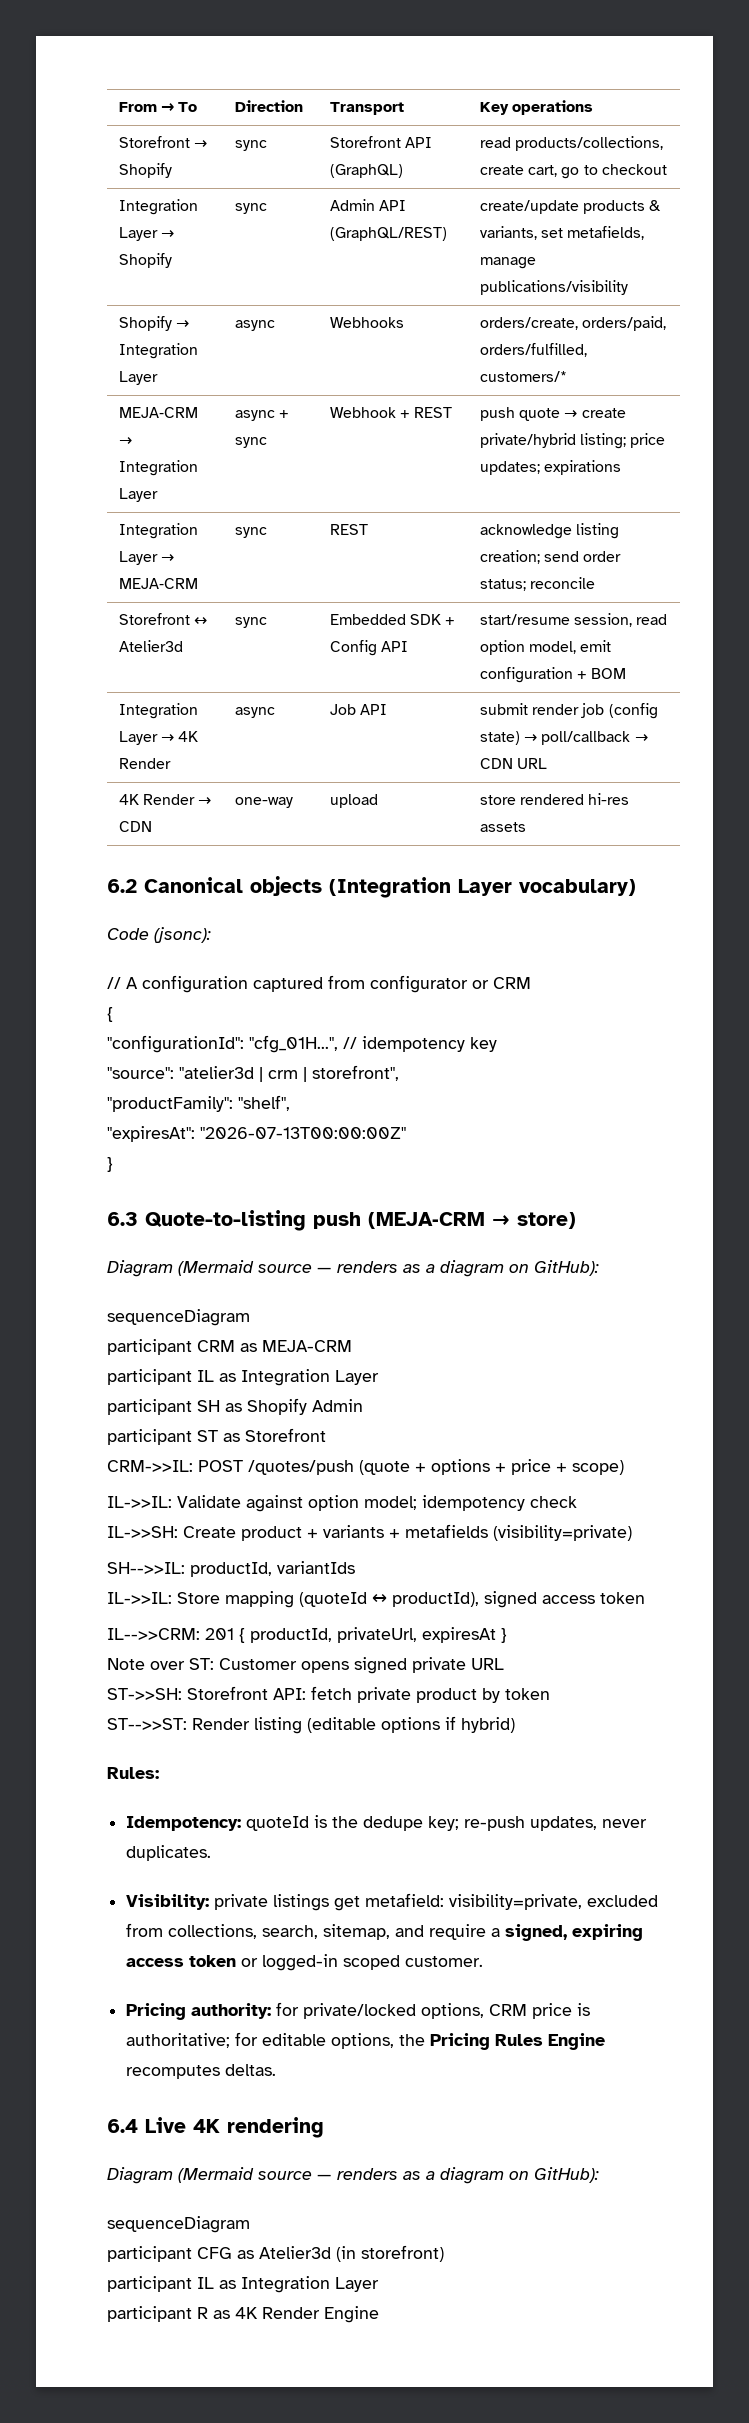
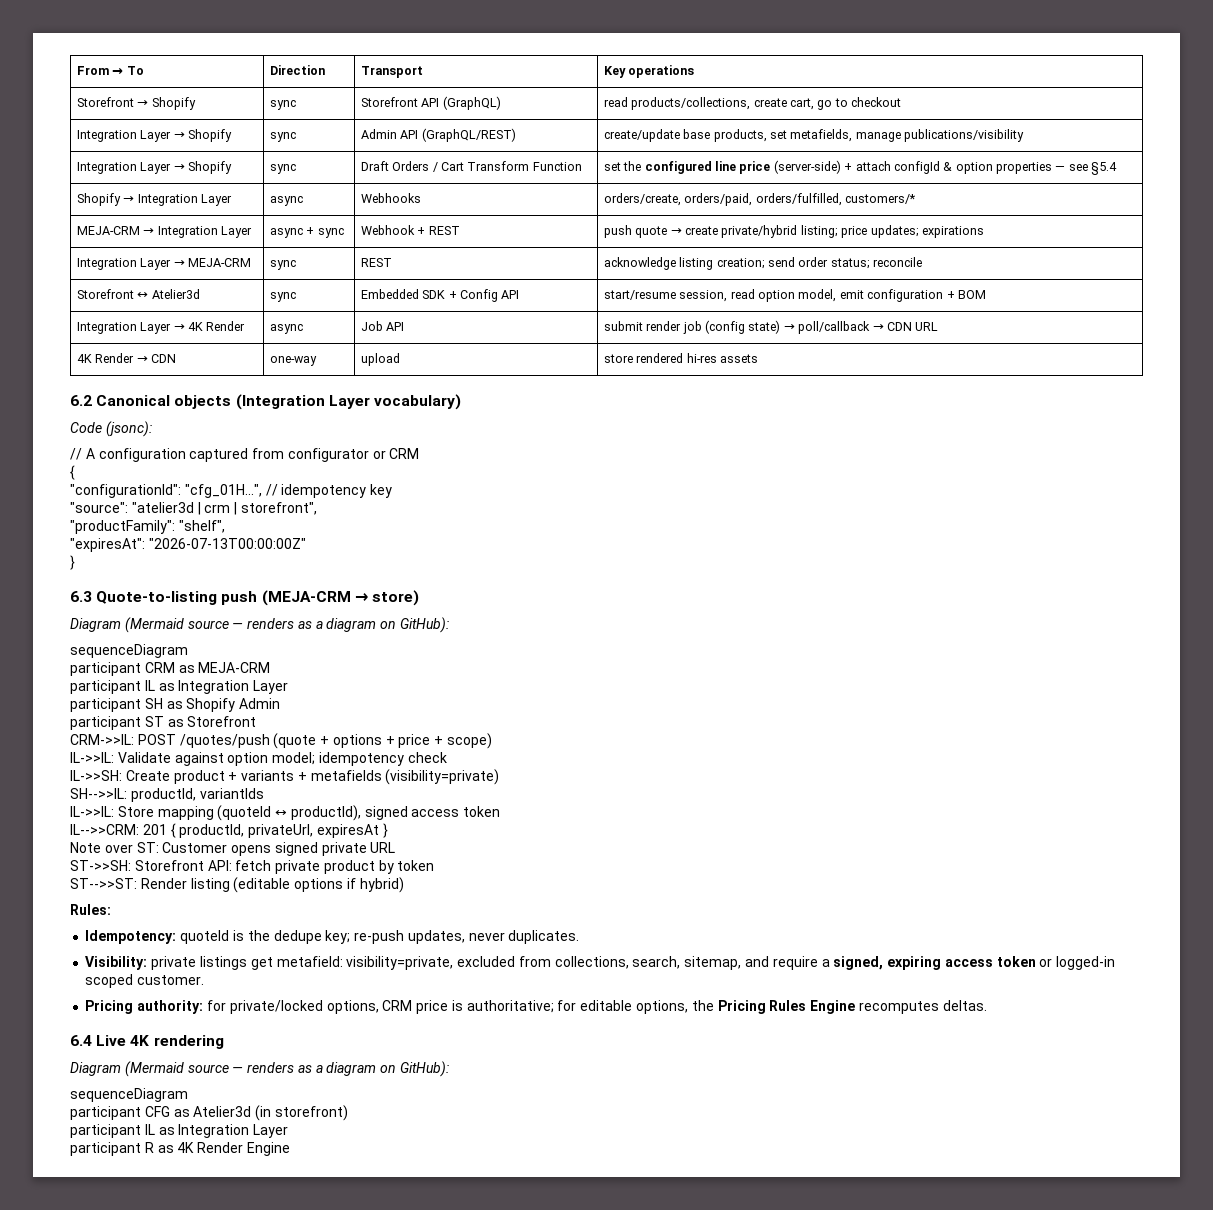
- Integration Layer → Shopify | sync | Admin API (GraphQL/REST) | create/update products & variants, set metafields, manage publications/visibility
+ Integration Layer → Shopify | sync | Admin API (GraphQL/REST) | create/update base products, set metafields, manage publications/visibility
+ Integration Layer → Shopify | sync | Draft Orders / Cart Transform Function | set the configured line price (server-side) + attach configId & option properties — see §5.4

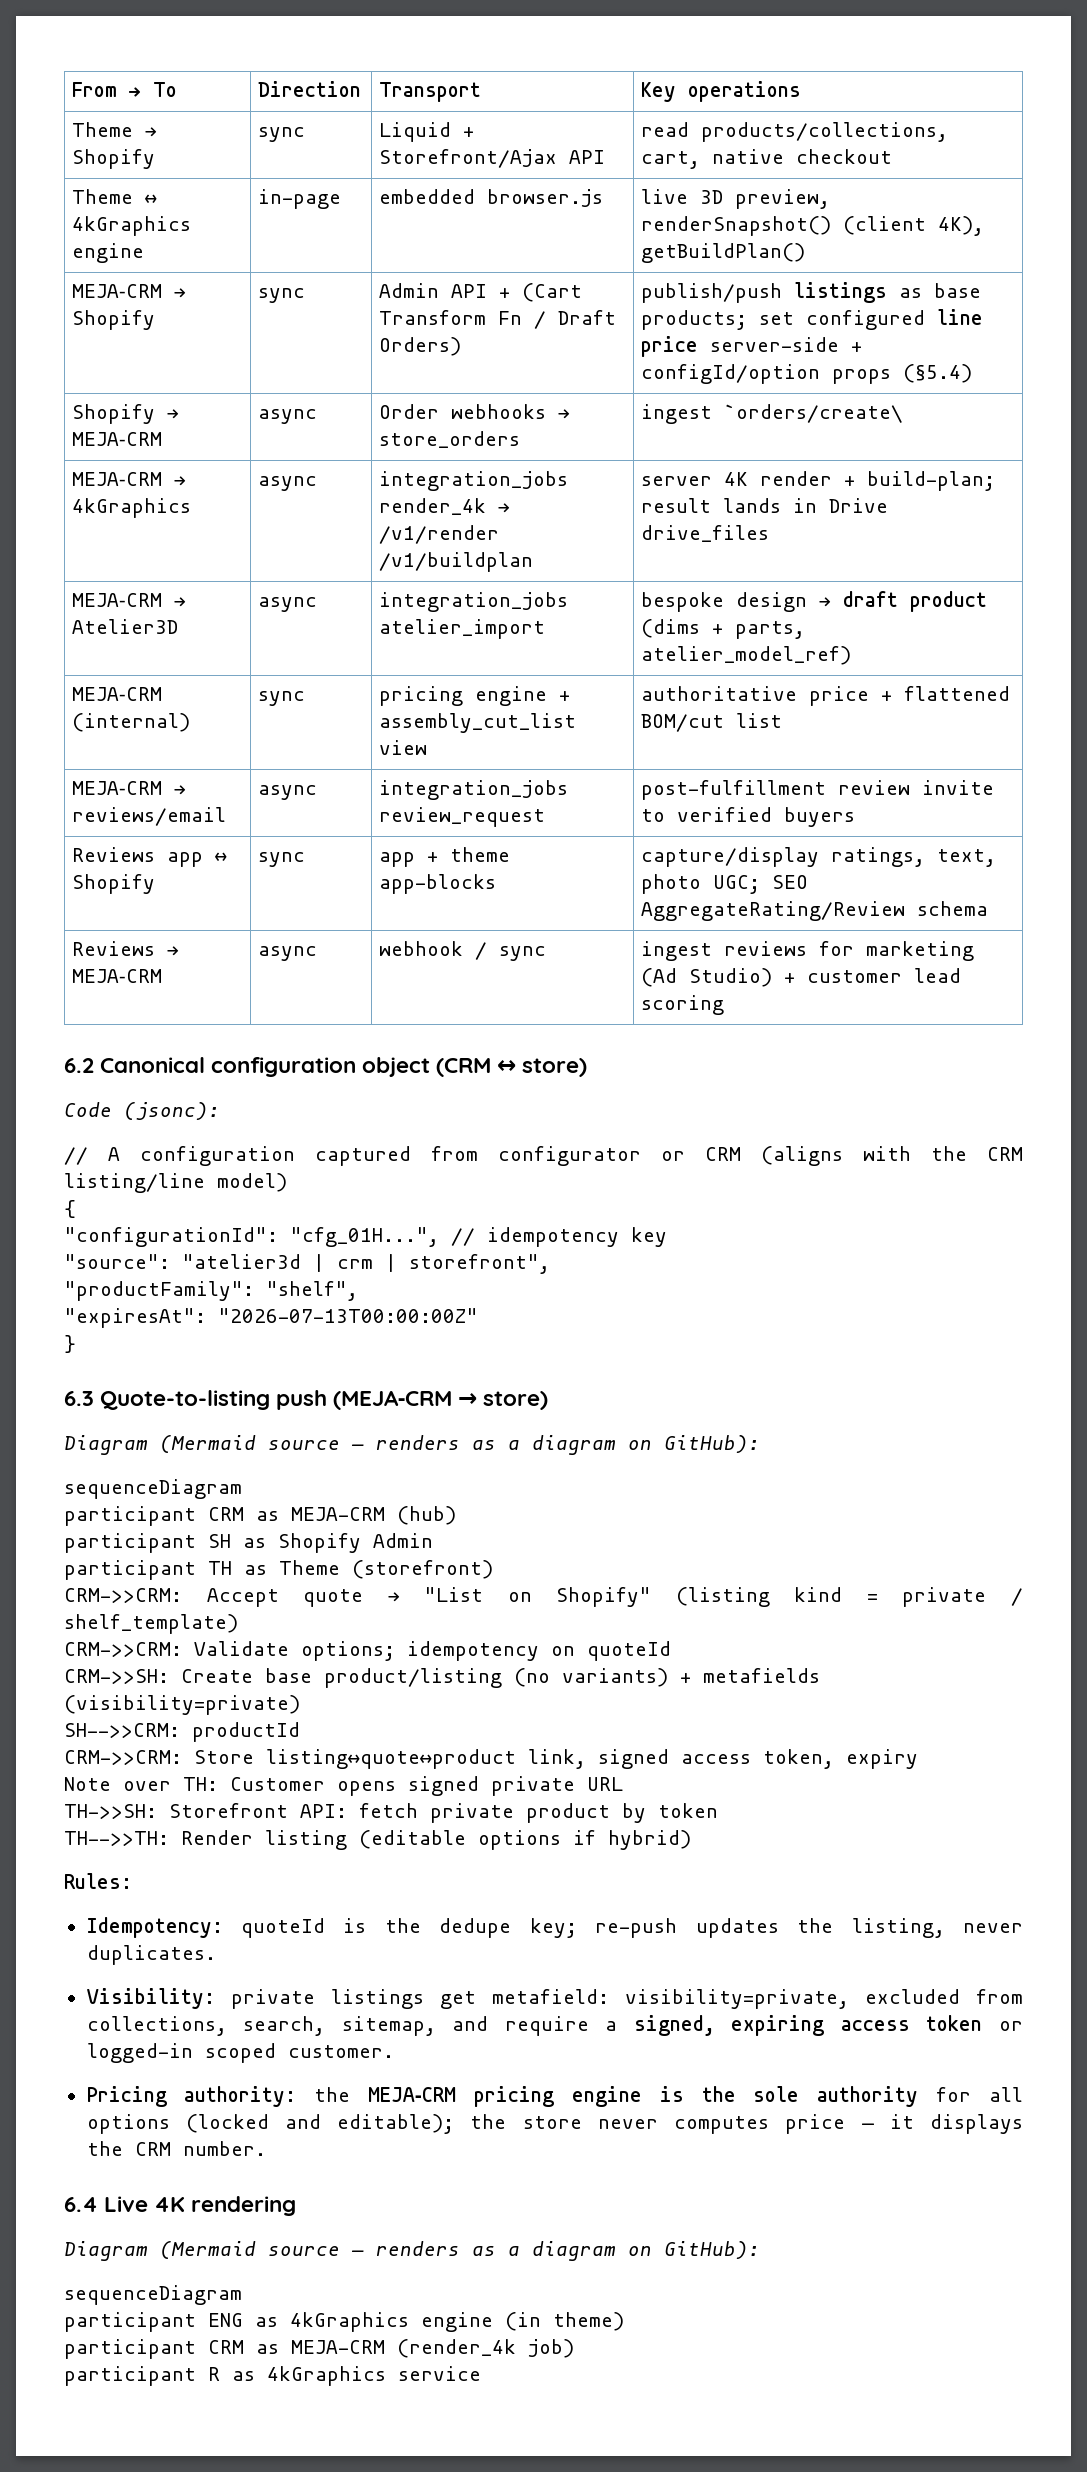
- Storefront → Shopify | sync | Storefront API (GraphQL) | read products/collections, create cart, go to checkout
- Integration Layer → Shopify | sync | Admin API (GraphQL/REST) | create/update base products, set metafields, manage publications/visibility
- Integration Layer → Shopify | sync | Draft Orders / Cart Transform Function | set the configured line price (server-side) + attach configId & option properties — see §5.4
- Shopify → Integration Layer | async | Webhooks | orders/create, orders/paid, orders/fulfilled, customers/*
- MEJA‑CRM → Integration Layer | async + sync | Webhook + REST | push quote → create private/hybrid listing; price updates; expirations
- Integration Layer → MEJA‑CRM | sync | REST | acknowledge listing creation; send order status; reconcile
- Storefront ↔ Atelier3d | sync | Embedded SDK + Config API | start/resume session, read option model, emit configuration + BOM
- Integration Layer → 4K Render | async | Job API | submit render job (config state) → poll/callback → CDN URL
- 4K Render → CDN | one-way | upload | store rendered hi-res assets
- 6.2 Canonical objects (Integration Layer vocabulary)
+ Theme → Shopify | sync | Liquid + Storefront/Ajax API | read products/collections, cart, native checkout
+ Theme ↔ 4kGraphics engine | in-page | embedded browser.js | live 3D preview, renderSnapshot() (client 4K), getBuildPlan()
+ MEJA‑CRM → Shopify | sync | Admin API + (Cart Transform Fn / Draft Orders) | publish/push listings as base products; set configured line price server-side + configId/option props (§5.4)
+ Shopify → MEJA‑CRM | async | Order webhooks → store_orders | ingest `orders/create\
+ MEJA‑CRM → 4kGraphics | async | integration_jobs render_4k → /v1/render /v1/buildplan | server 4K render + build-plan; result lands in Drive drive_files
+ MEJA‑CRM → Atelier3D | async | integration_jobs atelier_import | bespoke design → draft product (dims + parts, atelier_model_ref)
+ MEJA‑CRM (internal) | sync | pricing engine + assembly_cut_list view | authoritative price + flattened BOM/cut list
+ MEJA‑CRM → reviews/email | async | integration_jobs review_request | post-fulfillment review invite to verified buyers
+ Reviews app ↔ Shopify | sync | app + theme app-blocks | capture/display ratings, text, photo UGC; SEO AggregateRating/Review schema
+ Reviews → MEJA‑CRM | async | webhook / sync | ingest reviews for marketing (Ad Studio) + customer lead scoring
+ 6.2 Canonical configuration object (CRM ↔ store)
- // A configuration captured from configurator or CRM
+ // A configuration captured from configurator or CRM (aligns with the CRM listing/line model)
- participant CRM as MEJA-CRM
- participant IL as Integration Layer
+ participant CRM as MEJA-CRM (hub)
- participant ST as Storefront
- CRM->>IL: POST /quotes/push (quote + options + price + scope)
- IL->>IL: Validate against option model; idempotency check
- IL->>SH: Create product + variants + metafields (visibility=private)
- SH-->>IL: productId, variantIds
- IL->>IL: Store mapping (quoteId ↔ productId), signed access token
- IL-->>CRM: 201 { productId, privateUrl, expiresAt }
+ participant TH as Theme (storefront)
+ CRM->>CRM: Accept quote → "List on Shopify" (listing kind = private / shelf_template)
+ CRM->>CRM: Validate options; idempotency on quoteId
+ CRM->>SH: Create base product/listing (no variants) + metafields (visibility=private)
+ SH-->>CRM: productId
+ CRM->>CRM: Store listing↔quote↔product link, signed access token, expiry
- Note over ST: Customer opens signed private URL
+ Note over TH: Customer opens signed private URL
- ST->>SH: Storefront API: fetch private product by token
+ TH->>SH: Storefront API: fetch private product by token
- ST-->>ST: Render listing (editable options if hybrid)
+ TH-->>TH: Render listing (editable options if hybrid)
- Idempotency: quoteId is the dedupe key; re-push updates, never duplicates.
+ Idempotency: quoteId is the dedupe key; re-push updates the listing, never duplicates.
- Pricing authority: for private/locked options, CRM price is authoritative; for editable options, the Pricing Rules Engine recomputes deltas.
+ Pricing authority: the MEJA‑CRM pricing engine is the sole authority for all options (locked and editable); the store never computes price — it displays the CRM number.
- participant CFG as Atelier3d (in storefront)
- participant IL as Integration Layer
+ participant ENG as 4kGraphics engine (in theme)
+ participant CRM as MEJA-CRM (render_4k job)
- participant R as 4K Render Engine
+ participant R as 4kGraphics service

